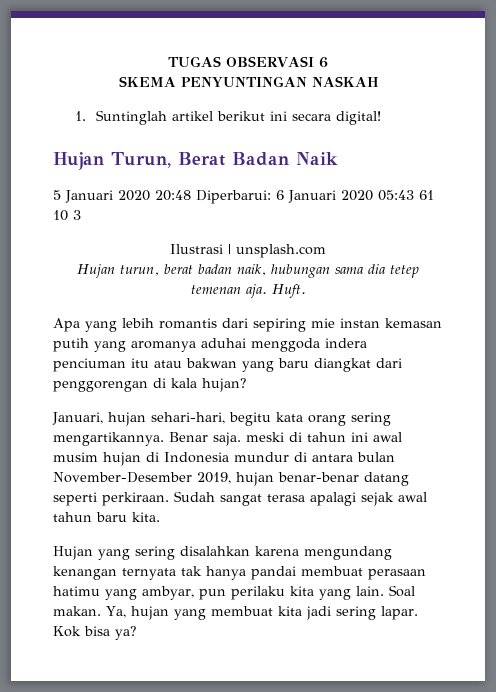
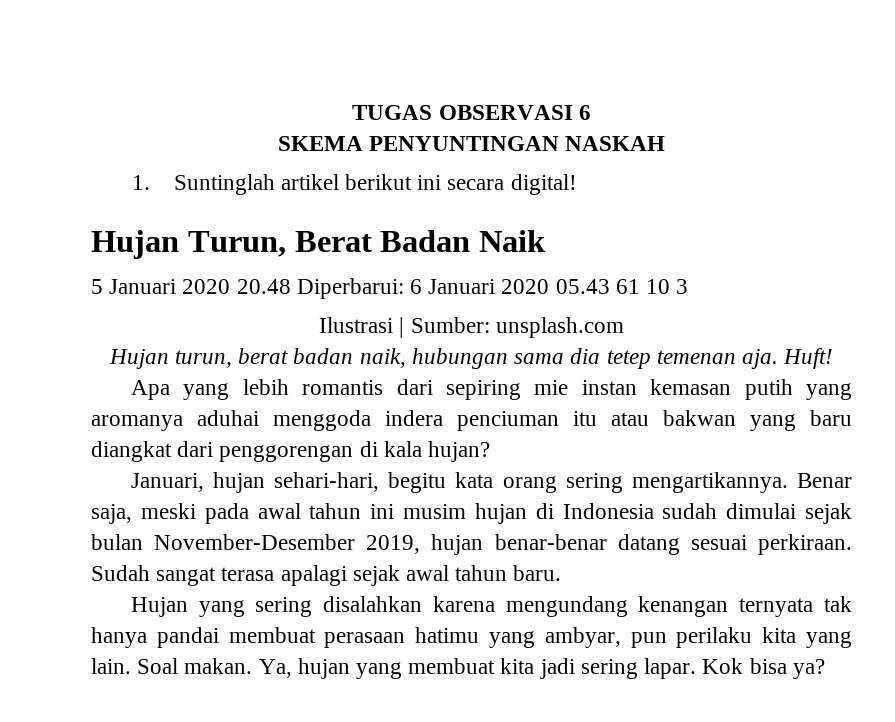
- 5 Januari 2020 20:48 Diperbarui: 6 Januari 2020 05:43 61 10 3
+ 5 Januari 2020 20.48 Diperbarui: 6 Januari 2020 05.43 61 10 3
- Ilustrasi | unsplash.com
+ Ilustrasi | Sumber: unsplash.com
- Huft.
+ Huft!
- Benar saja. meski di tahun ini awal musim hujan di Indonesia mundur di antara bulan November-Desember 2019, hujan benar-benar datang seperti perkiraan.
+ Benar saja, meski pada awal tahun ini musim hujan di Indonesia sudah dimulai sejak bulan November-Desember 2019, hujan benar-benar datang sesuai perkiraan.
- Sudah sangat terasa apalagi sejak awal tahun baru kita.
+ Sudah sangat terasa apalagi sejak awal tahun baru.

